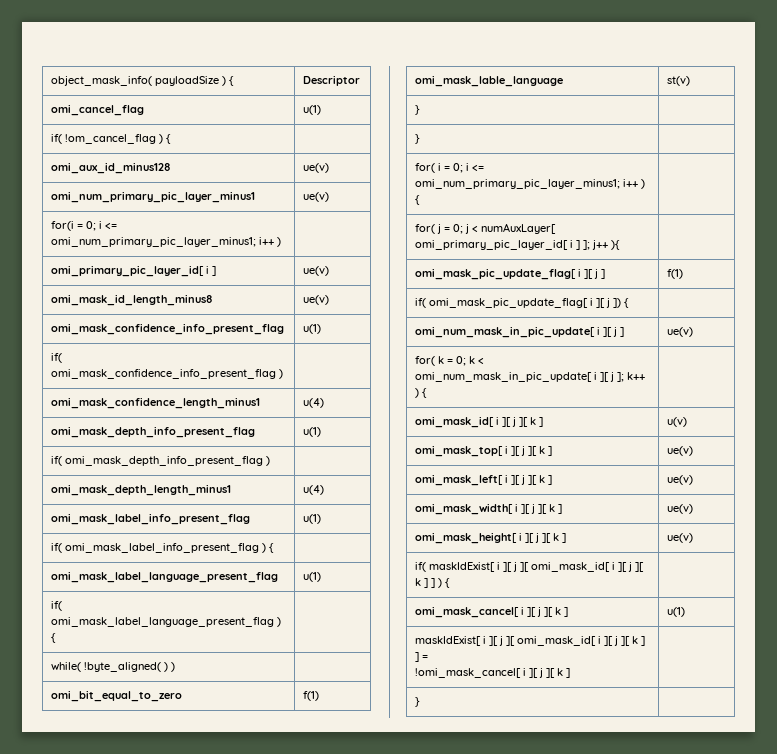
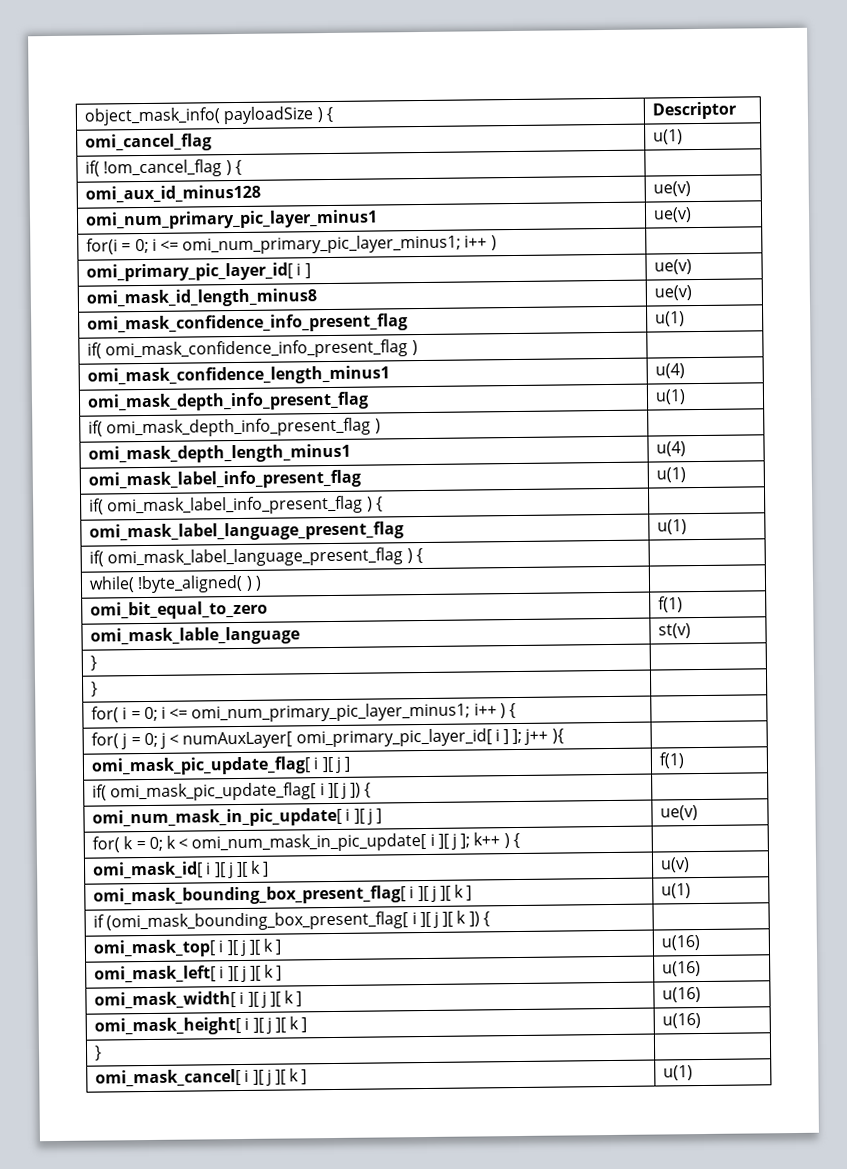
+ omi_mask_bounding_box_present_flag[ i ][ j ][ k ] | u(1)
+ if (omi_mask_bounding_box_present_flag[ i ][ j ][ k ]) { |
- omi_mask_top[ i ][ j ][ k ] | ue(v)
+ omi_mask_top[ i ][ j ][ k ] | u(16)
- omi_mask_left[ i ][ j ][ k ] | ue(v)
+ omi_mask_left[ i ][ j ][ k ] | u(16)
- omi_mask_width[ i ][ j ][ k ] | ue(v)
+ omi_mask_width[ i ][ j ][ k ] | u(16)
- omi_mask_height[ i ][ j ][ k ] | ue(v)
- if( maskIdExist[ i ][ j ][ omi_mask_id[ i ][ j ][ k ] ] ) { |
+ omi_mask_height[ i ][ j ][ k ] | u(16)
+ } |
- maskIdExist[ i ][ j ][ omi_mask_id[ i ][ j ][ k ] ] =
- !omi_mask_cancel[ i ][ j ][ k ] |
- } |

